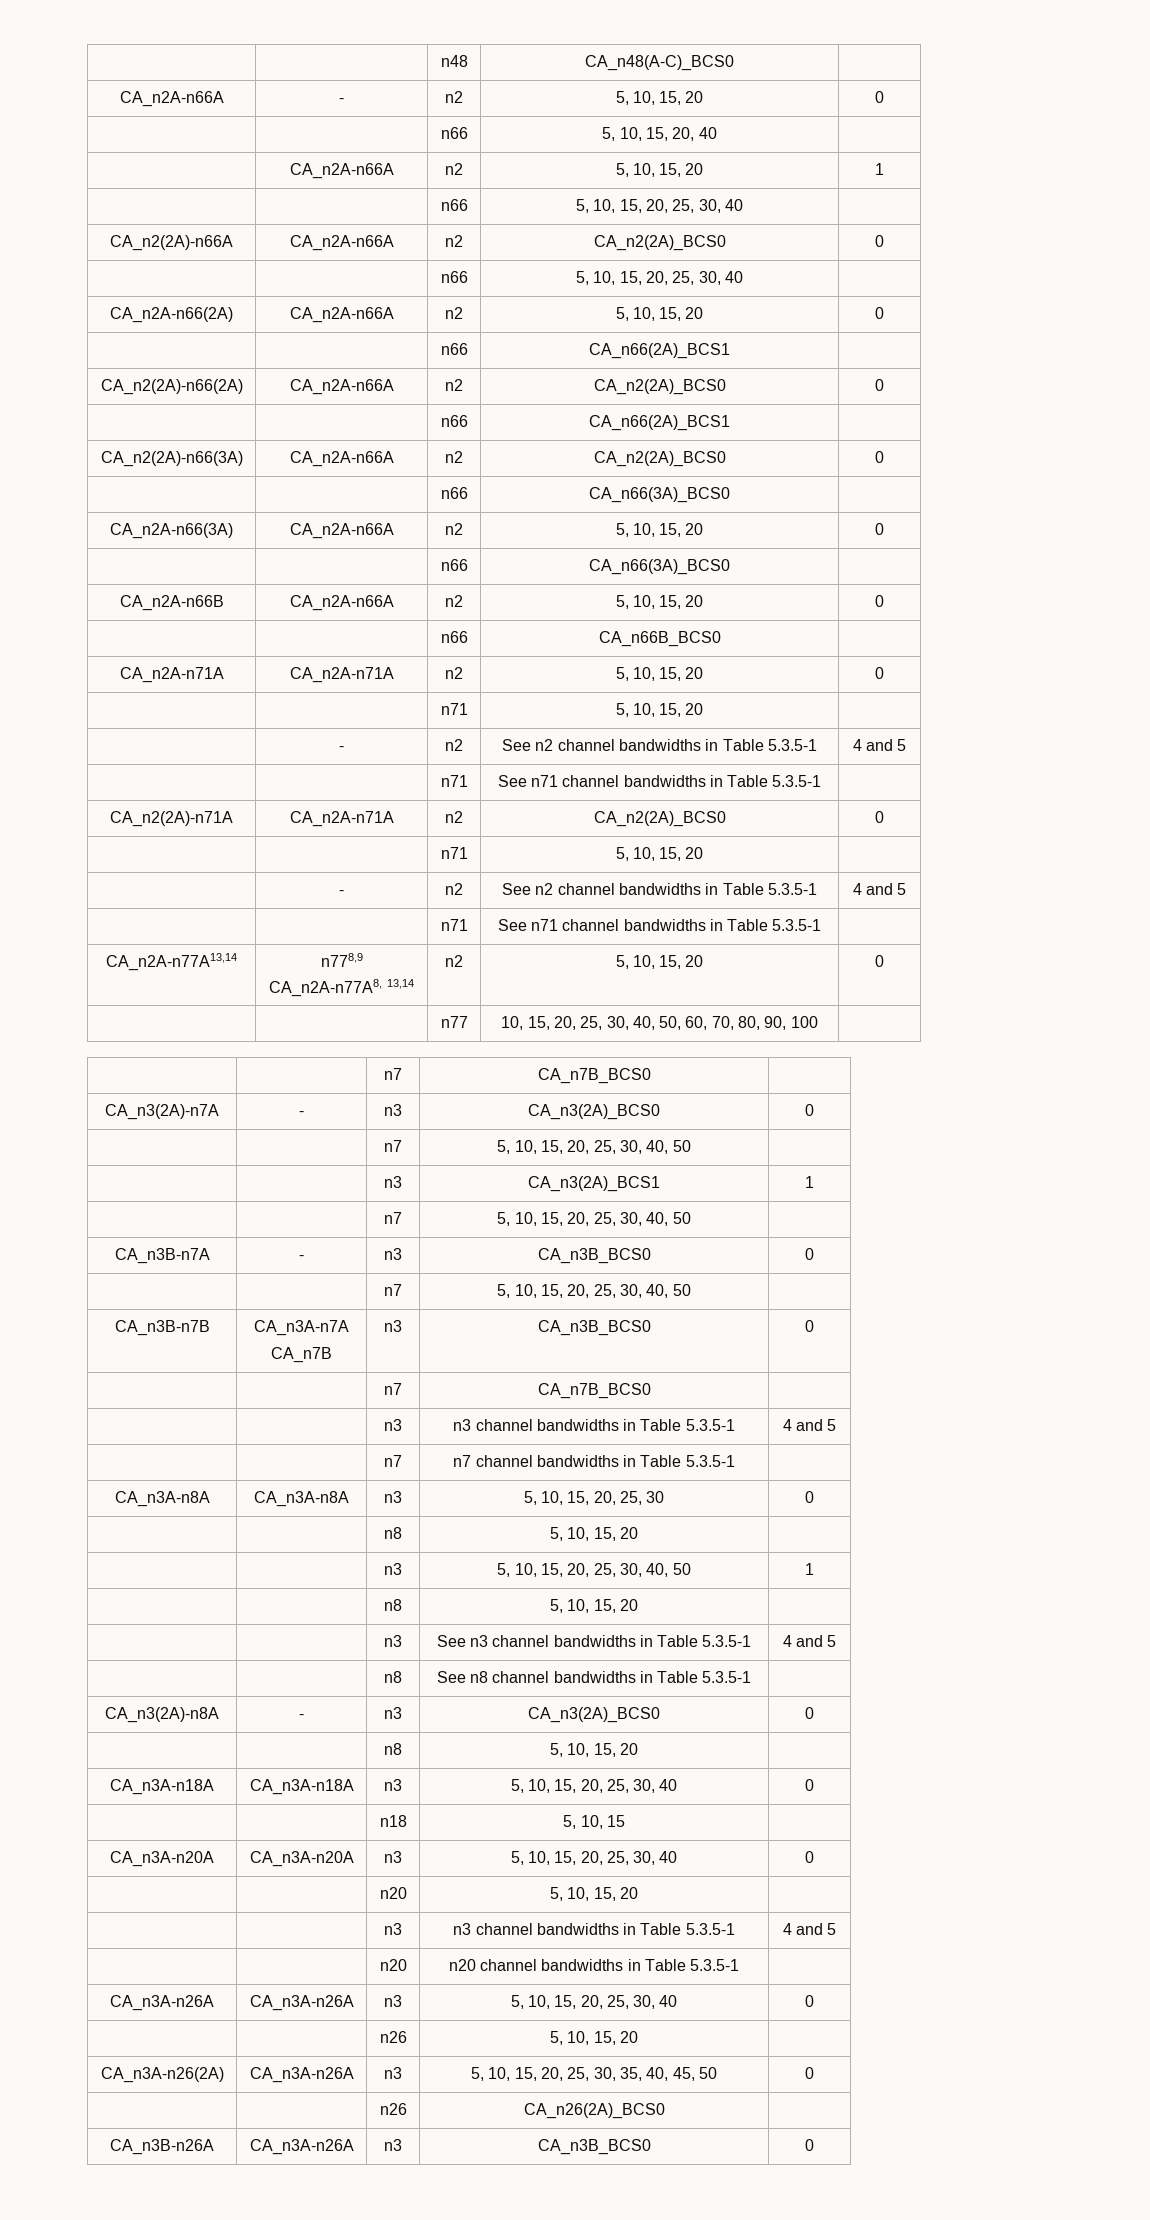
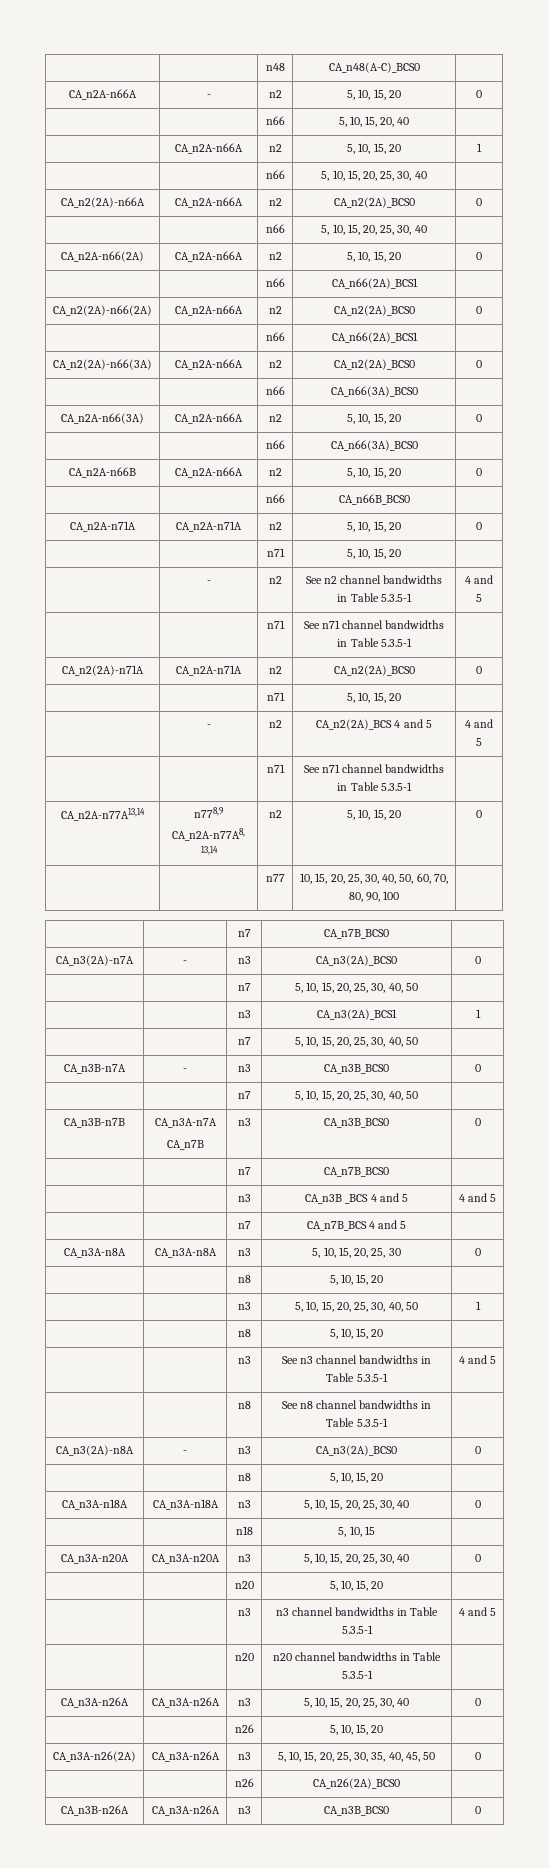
  CA_n2(2A)-n71A | CA_n2A-n71A | n2 | CA_n2(2A)_BCS0 | 0
  | | n71 | 5, 10, 15, 20 |
- | - | n2 | See n2 channel bandwidths in Table 5.3.5-1 | 4 and 5
+ | - | n2 | CA_n2(2A)_BCS 4 and 5 | 4 and 5
  CA_n3B-n7B | CA_n3A-n7A
  CA_n7B | n3 | CA_n3B_BCS0 | 0
  | | n7 | CA_n7B_BCS0 |
- | | n3 | n3 channel bandwidths in Table 5.3.5-1 | 4 and 5
- | | n7 | n7 channel bandwidths in Table 5.3.5-1 |
+ | | n3 | CA_n3B _BCS 4 and 5 | 4 and 5
+ | | n7 | CA_n7B_BCS 4 and 5 |

